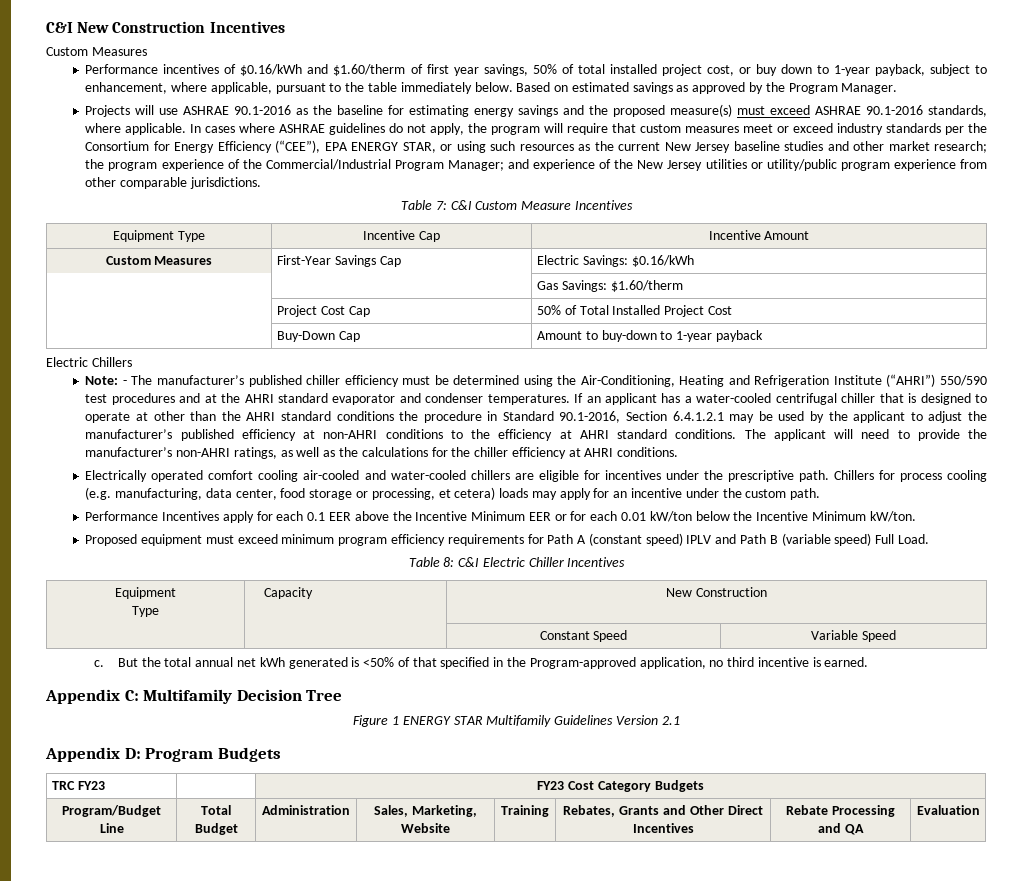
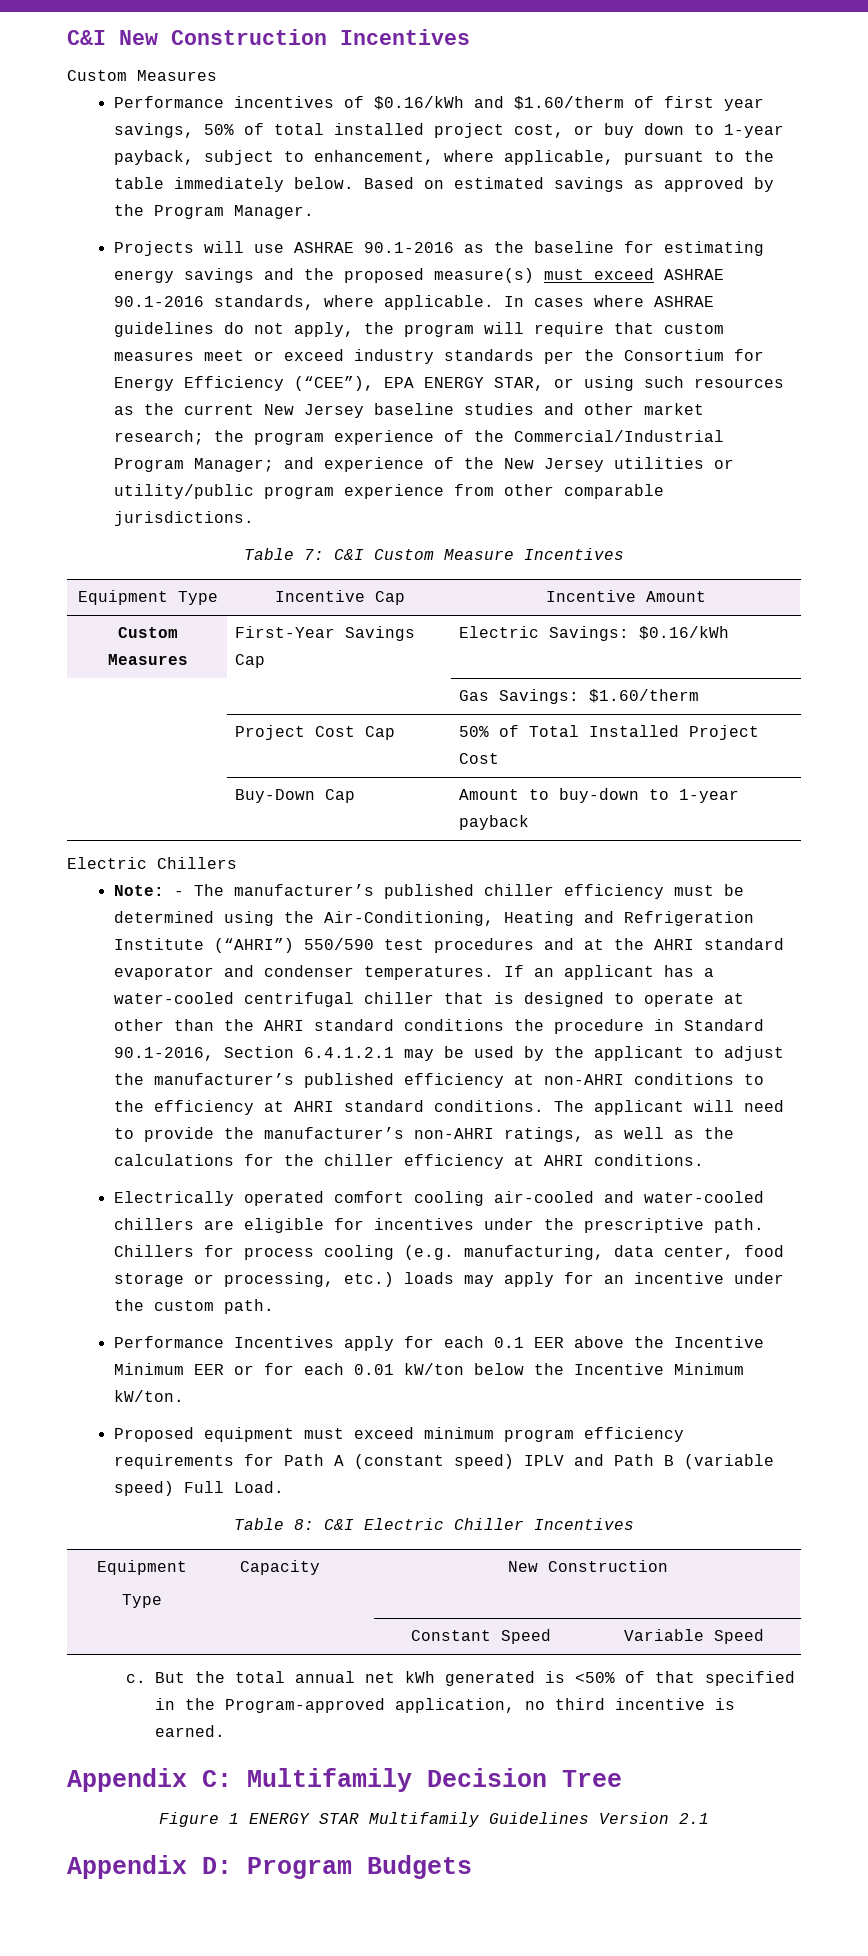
- Chillers for process cooling (e.g. manufacturing, data center, food storage or processing, et cetera) loads may apply for an incentive under the custom path.
+ Chillers for process cooling (e.g. manufacturing, data center, food storage or processing, etc.) loads may apply for an incentive under the custom path.
- TRC FY23 | | FY23 Cost Category Budgets
- Program/Budget Line | Total Budget | Administration | Sales, Marketing, Website | Training | Rebates, Grants and Other Direct Incentives | Rebate Processing and QA | Evaluation

